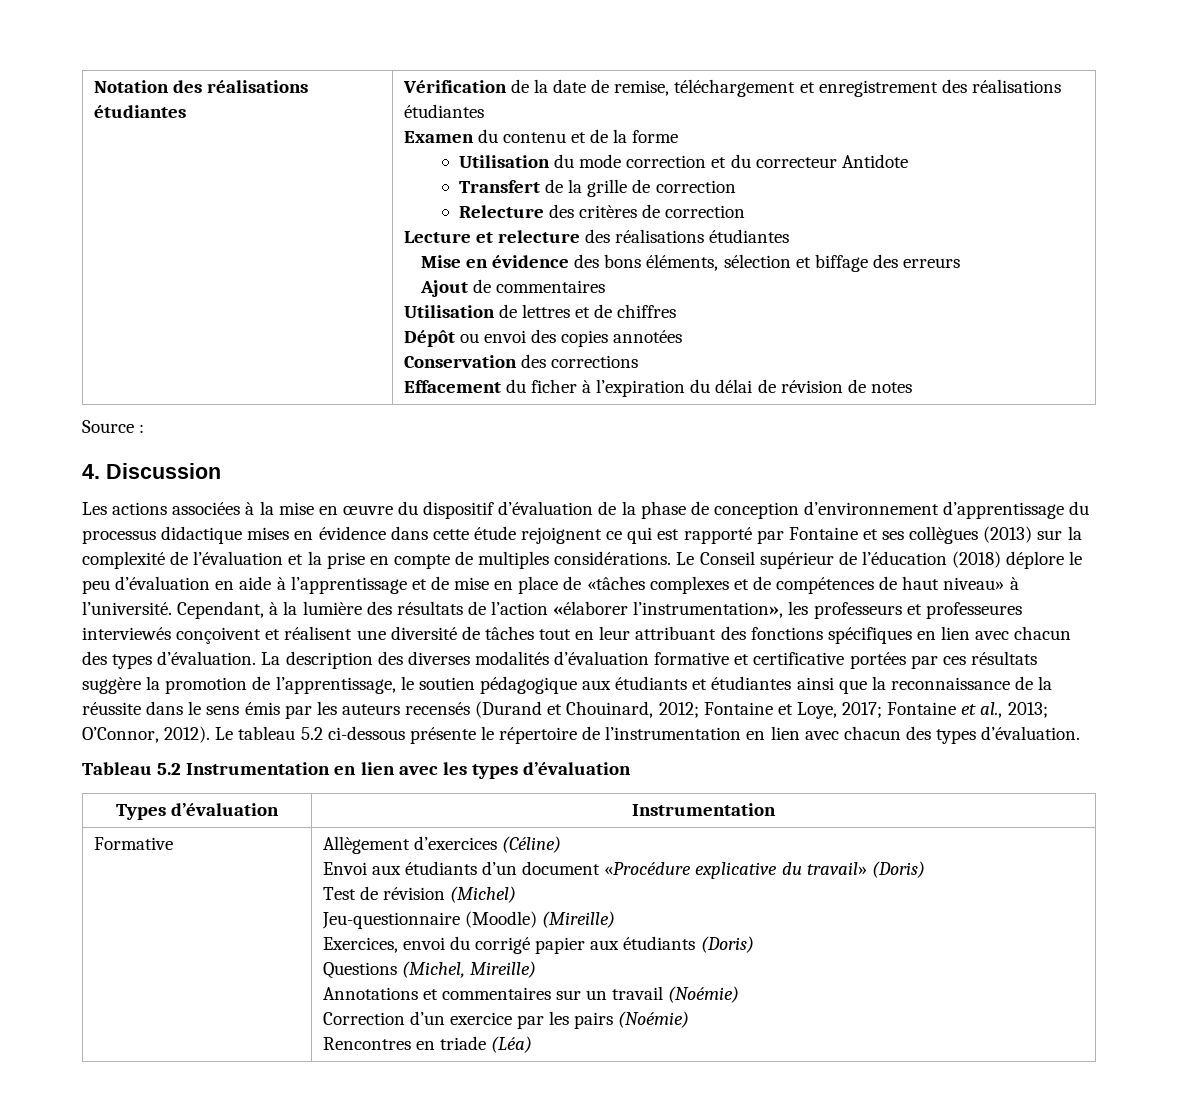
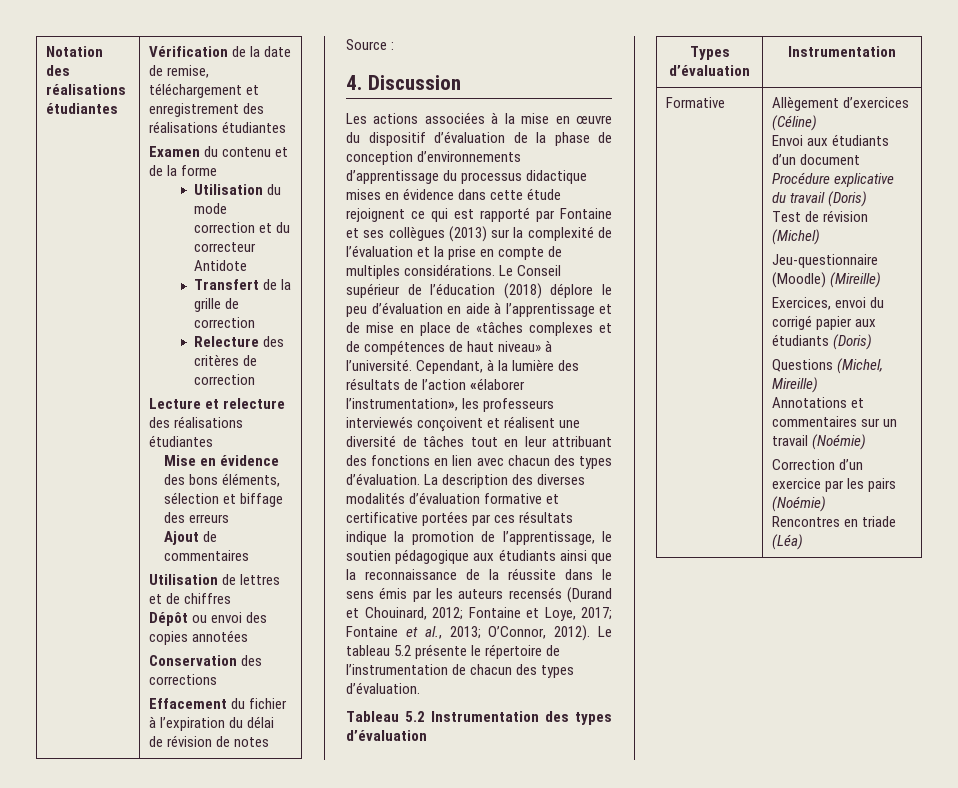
- Effacement du ficher à l’expiration du délai de révision de notes
+ Effacement du fichier à l’expiration du délai de révision de notes
- Les actions associées à la mise en œuvre du dispositif d’évaluation de la phase de conception d’environnement d’apprentissage du processus didactique mises en évidence dans cette étude rejoignent ce qui est rapporté par Fontaine et ses collègues (2013) sur la complexité de l’évaluation et la prise en compte de multiples considérations.
+ Les actions associées à la mise en œuvre du dispositif d’évaluation de la phase de conception d’environnements d’apprentissage du processus didactique mises en évidence dans cette étude rejoignent ce qui est rapporté par Fontaine et ses collègues (2013) sur la complexité de l’évaluation et la prise en compte de multiples considérations.
- Cependant, à la lumière des résultats de l’action «élaborer l’instrumentation», les professeurs et professeures interviewés conçoivent et réalisent une diversité de tâches tout en leur attribuant des fonctions spécifiques en lien avec chacun des types d’évaluation.
+ Cependant, à la lumière des résultats de l’action «élaborer l’instrumentation», les professeurs interviewés conçoivent et réalisent une diversité de tâches tout en leur attribuant des fonctions en lien avec chacun des types d’évaluation.
- La description des diverses modalités d’évaluation formative et certificative portées par ces résultats suggère la promotion de l’apprentissage, le soutien pédagogique aux étudiants et étudiantes ainsi que la reconnaissance de la réussite dans le sens émis par les auteurs recensés (Durand et Chouinard, 2012; Fontaine et Loye, 2017; Fontaine et al., 2013; O’Connor, 2012).
+ La description des diverses modalités d’évaluation formative et certificative portées par ces résultats indique la promotion de l’apprentissage, le soutien pédagogique aux étudiants ainsi que la reconnaissance de la réussite dans le sens émis par les auteurs recensés (Durand et Chouinard, 2012; Fontaine et Loye, 2017; Fontaine et al., 2013; O’Connor, 2012).
- Le tableau 5.2 ci-dessous présente le répertoire de l’instrumentation en lien avec chacun des types d’évaluation.
+ Le tableau 5.2 présente le répertoire de l’instrumentation de chacun des types d’évaluation.
- Tableau 5.2 Instrumentation en lien avec les types d’évaluation
+ Tableau 5.2 Instrumentation des types d’évaluation
- Envoi aux étudiants d’un document «Procédure explicative du travail» (Doris)
+ Envoi aux étudiants d’un document Procédure explicative du travail (Doris)

